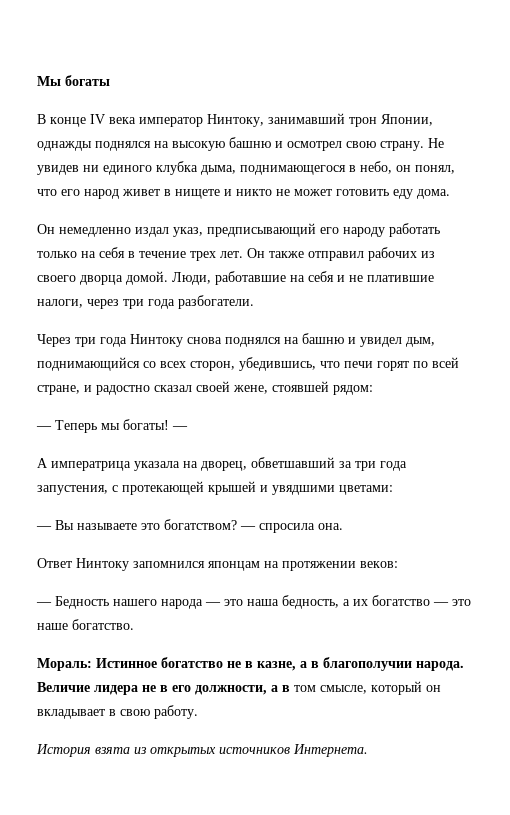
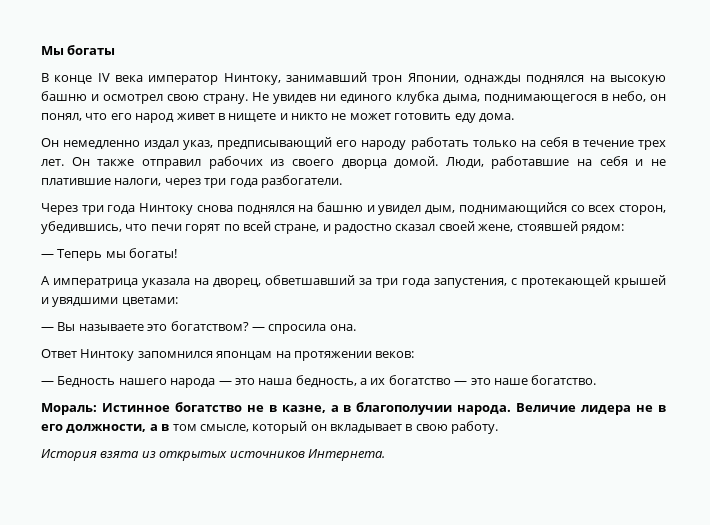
- — Теперь мы богаты! —
+ — Теперь мы богаты!

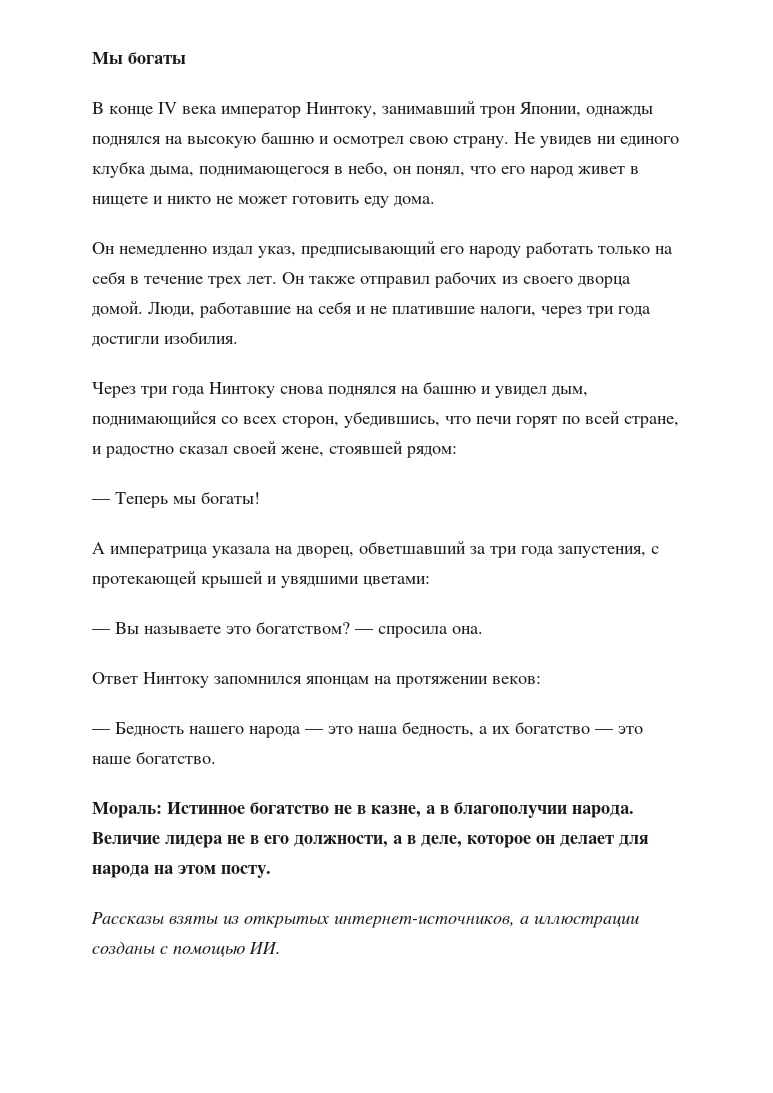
- Люди, работавшие на себя и не платившие налоги, через три года разбогатели.
+ Люди, работавшие на себя и не платившие налоги, через три года достигли изобилия.
- Величие лидера не в его должности, а в том смысле, который он вкладывает в свою работу.
- История взята из открытых источников Интернета.
+ Величие лидера не в его должности, а в деле, которое он делает для народа на этом посту.
+ Рассказы взяты из открытых интернет-источников, а иллюстрации созданы с помощью ИИ.

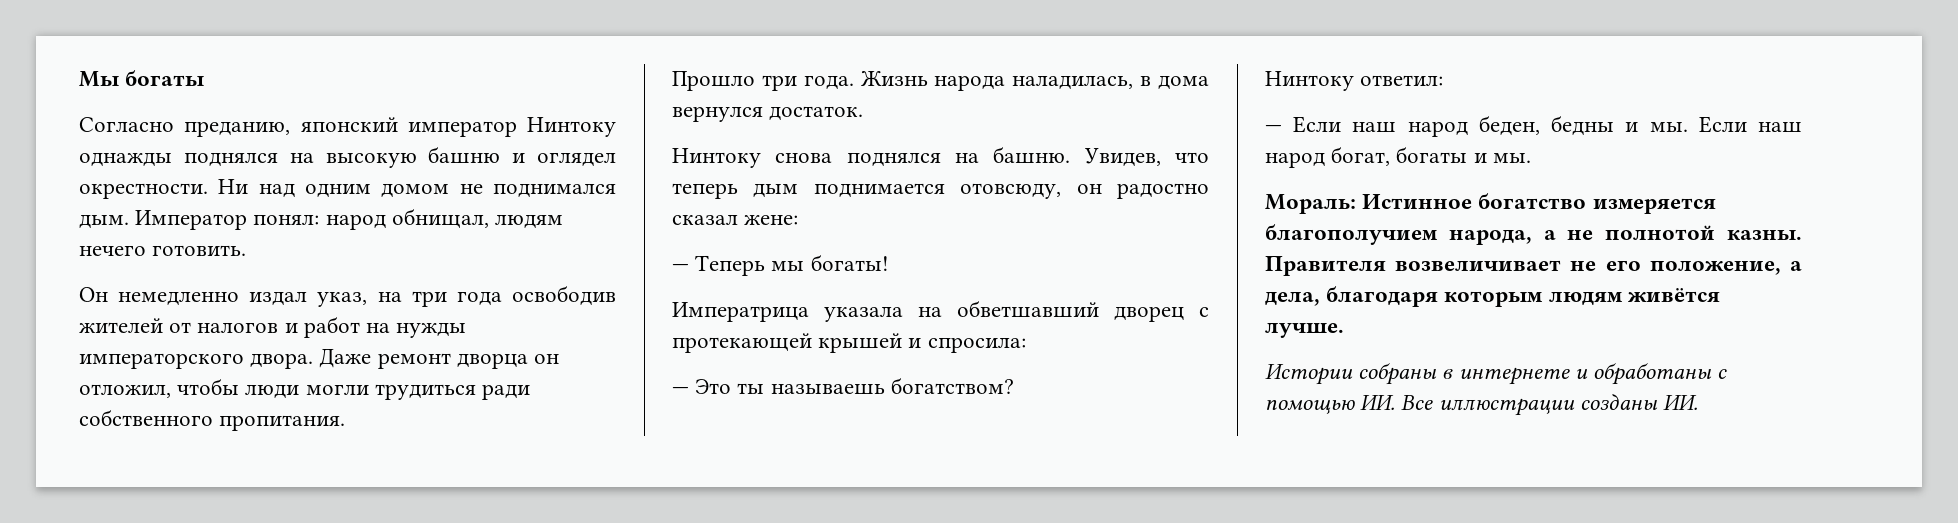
- В конце IV века император Нинтоку, занимавший трон Японии, однажды поднялся на высокую башню и осмотрел свою страну. Не увидев ни единого клубка дыма, поднимающегося в небо, он понял, что его народ живет в нищете и никто не может готовить еду дома.
- Он немедленно издал указ, предписывающий его народу работать только на себя в течение трех лет. Он также отправил рабочих из своего дворца домой. Люди, работавшие на себя и не платившие налоги, через три года достигли изобилия.
- Через три года Нинтоку снова поднялся на башню и увидел дым, поднимающийся со всех сторон, убедившись, что печи горят по всей стране, и радостно сказал своей жене, стоявшей рядом:
+ Согласно преданию, японский император Нинтоку однажды поднялся на высокую башню и оглядел окрестности. Ни над одним домом не поднимался дым. Император понял: народ обнищал, людям нечего готовить.
+ Он немедленно издал указ, на три года освободив жителей от налогов и работ на нужды императорского двора. Даже ремонт дворца он отложил, чтобы люди могли трудиться ради собственного пропитания.
+ Прошло три года. Жизнь народа наладилась, в дома вернулся достаток.
+ Нинтоку снова поднялся на башню. Увидев, что теперь дым поднимается отовсюду, он радостно сказал жене:
  — Теперь мы богаты!
- А императрица указала на дворец, обветшавший за три года запустения, с протекающей крышей и увядшими цветами:
- — Вы называете это богатством? — спросила она.
- Ответ Нинтоку запомнился японцам на протяжении веков:
- — Бедность нашего народа — это наша бедность, а их богатство — это наше богатство.
- Мораль: Истинное богатство не в казне, а в благополучии народа. Величие лидера не в его должности, а в деле, которое он делает для народа на этом посту.
- Рассказы взяты из открытых интернет-источников, а иллюстрации созданы с помощью ИИ.
+ Императрица указала на обветшавший дворец с протекающей крышей и спросила:
+ — Это ты называешь богатством?
+ Нинтоку ответил:
+ — Если наш народ беден, бедны и мы. Если наш народ богат, богаты и мы.
+ Мораль: Истинное богатство измеряется благополучием народа, а не полнотой казны. Правителя возвеличивает не его положение, а дела, благодаря которым людям живётся лучше.
+ Истории собраны в интернете и обработаны с помощью ИИ. Все иллюстрации созданы ИИ.

